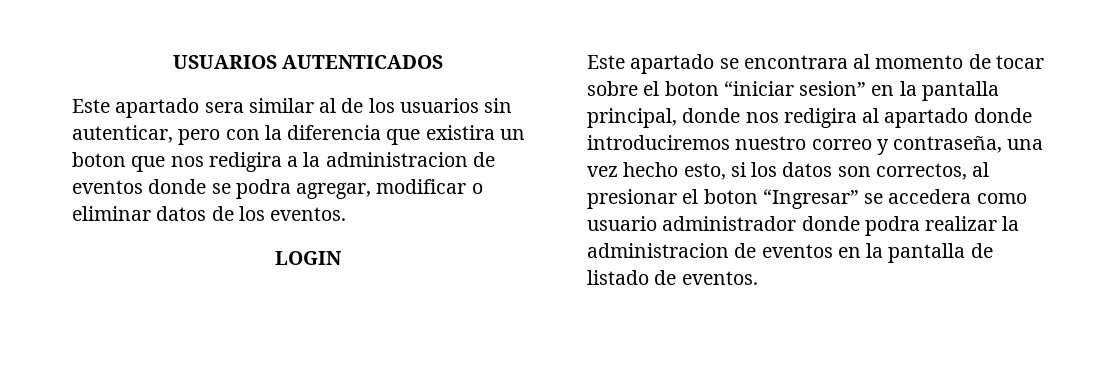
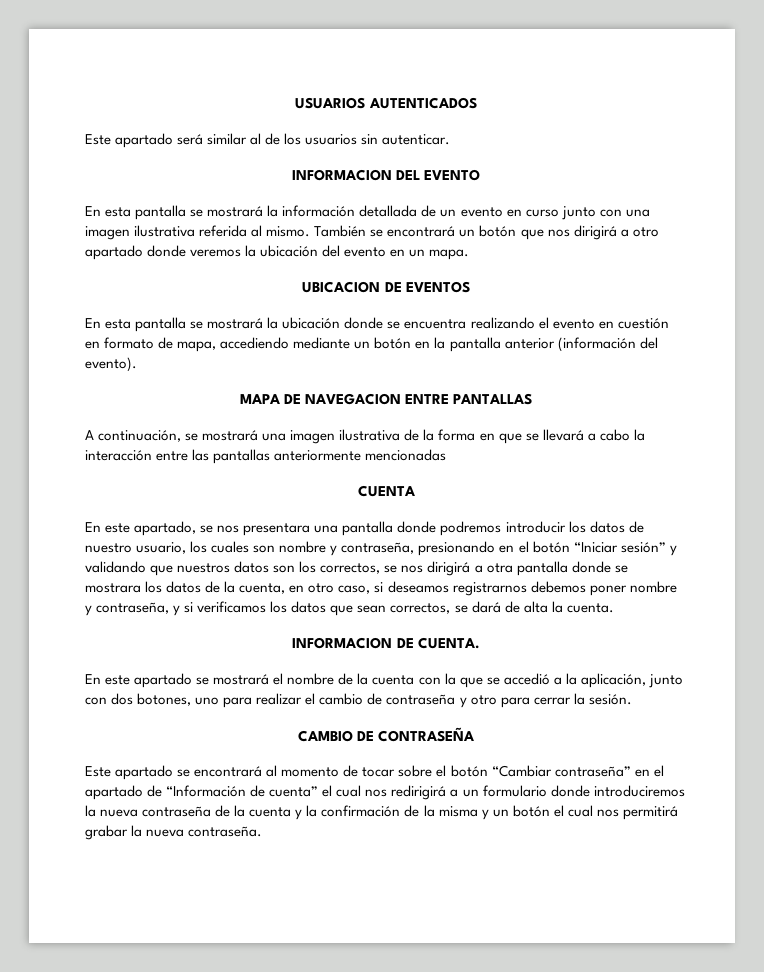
- Este apartado sera similar al de los usuarios sin autenticar, pero con la diferencia que existira un boton que nos redigira a la administracion de eventos donde se podra agregar, modificar o eliminar datos de los eventos.
- LOGIN
+ Este apartado será similar al de los usuarios sin autenticar.
+ INFORMACION DEL EVENTO
+ En esta pantalla se mostrará la información detallada de un evento en curso junto con una imagen ilustrativa referida al mismo. También se encontrará un botón que nos dirigirá a otro apartado donde veremos la ubicación del evento en un mapa.
+ UBICACION DE EVENTOS
+ En esta pantalla se mostrará la ubicación donde se encuentra realizando el evento en cuestión en formato de mapa, accediendo mediante un botón en la pantalla anterior (información del evento).
+ MAPA DE NAVEGACION ENTRE PANTALLAS
+ A continuación, se mostrará una imagen ilustrativa de la forma en que se llevará a cabo la interacción entre las pantallas anteriormente mencionadas
+ CUENTA
+ En este apartado, se nos presentara una pantalla donde podremos introducir los datos de nuestro usuario, los cuales son nombre y contraseña, presionando en el botón “Iniciar sesión” y validando que nuestros datos son los correctos, se nos dirigirá a otra pantalla donde se mostrara los datos de la cuenta, en otro caso, si deseamos registrarnos debemos poner nombre y contraseña, y si verificamos los datos que sean correctos, se dará de alta la cuenta.
+ INFORMACION DE CUENTA.
+ En este apartado se mostrará el nombre de la cuenta con la que se accedió a la aplicación, junto con dos botones, uno para realizar el cambio de contraseña y otro para cerrar la sesión.
+ CAMBIO DE CONTRASEÑA
- Este apartado se encontrara al momento de tocar sobre el boton “iniciar sesion” en la pantalla principal, donde nos redigira al apartado donde introduciremos nuestro correo y contraseña, una vez hecho esto, si los datos son correctos, al presionar el boton “Ingresar” se accedera como usuario administrador donde podra realizar la administracion de eventos en la pantalla de listado de eventos.
+ Este apartado se encontrará al momento de tocar sobre el botón “Cambiar contraseña” en el apartado de “Información de cuenta” el cual nos redirigirá a un formulario donde introduciremos la nueva contraseña de la cuenta y la confirmación de la misma y un botón el cual nos permitirá grabar la nueva contraseña.

